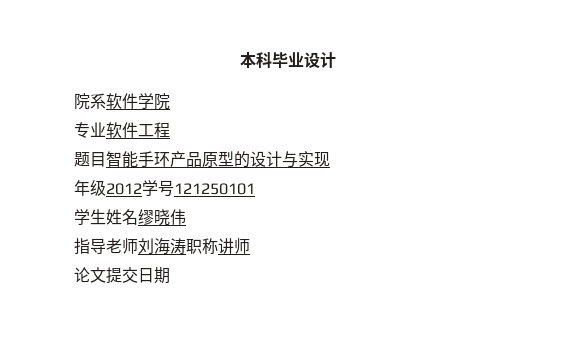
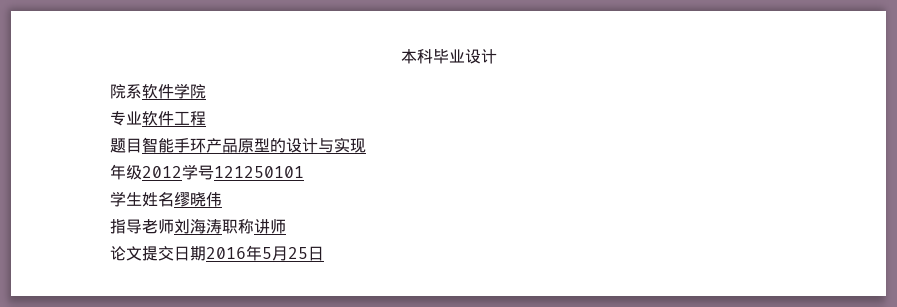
- 论文提交日期
+ 论文提交日期2016年5月25日

